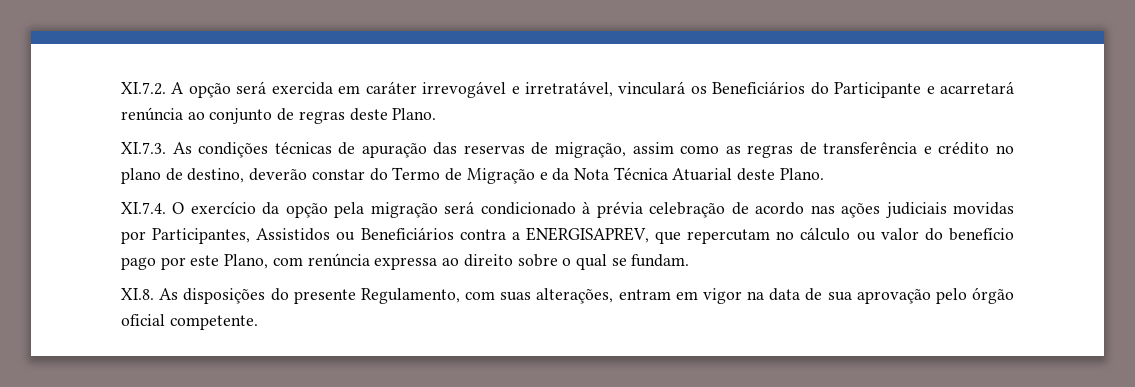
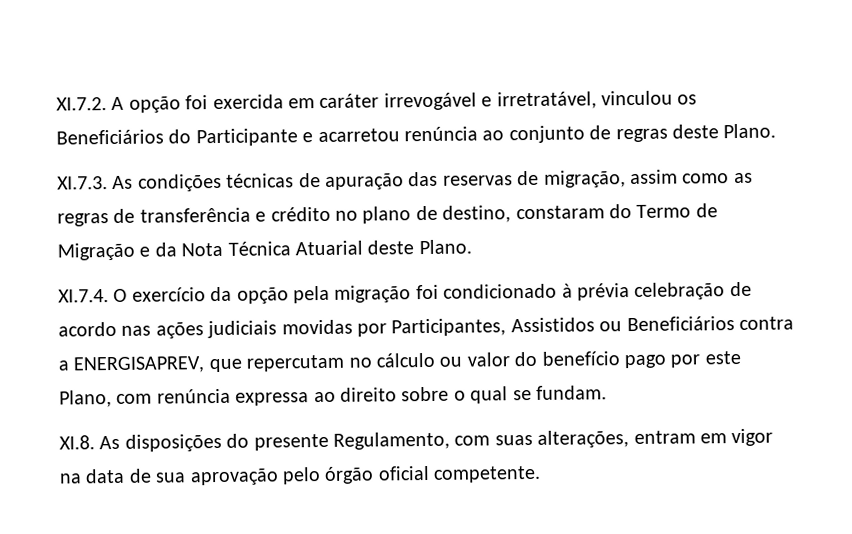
- XI.7.2. A opção será exercida em caráter irrevogável e irretratável, vinculará os Beneficiários do Participante e acarretará renúncia ao conjunto de regras deste Plano.
+ XI.7.2. A opção foi exercida em caráter irrevogável e irretratável, vinculou os Beneficiários do Participante e acarretou renúncia ao conjunto de regras deste Plano.
- XI.7.3. As condições técnicas de apuração das reservas de migração, assim como as regras de transferência e crédito no plano de destino, deverão constar do Termo de Migração e da Nota Técnica Atuarial deste Plano.
+ XI.7.3. As condições técnicas de apuração das reservas de migração, assim como as regras de transferência e crédito no plano de destino, constaram do Termo de Migração e da Nota Técnica Atuarial deste Plano.
- XI.7.4. O exercício da opção pela migração será condicionado à prévia celebração de acordo nas ações judiciais movidas por Participantes, Assistidos ou Beneficiários contra a ENERGISAPREV, que repercutam no cálculo ou valor do benefício pago por este Plano, com renúncia expressa ao direito sobre o qual se fundam.
+ XI.7.4. O exercício da opção pela migração foi condicionado à prévia celebração de acordo nas ações judiciais movidas por Participantes, Assistidos ou Beneficiários contra a ENERGISAPREV, que repercutam no cálculo ou valor do benefício pago por este Plano, com renúncia expressa ao direito sobre o qual se fundam.

